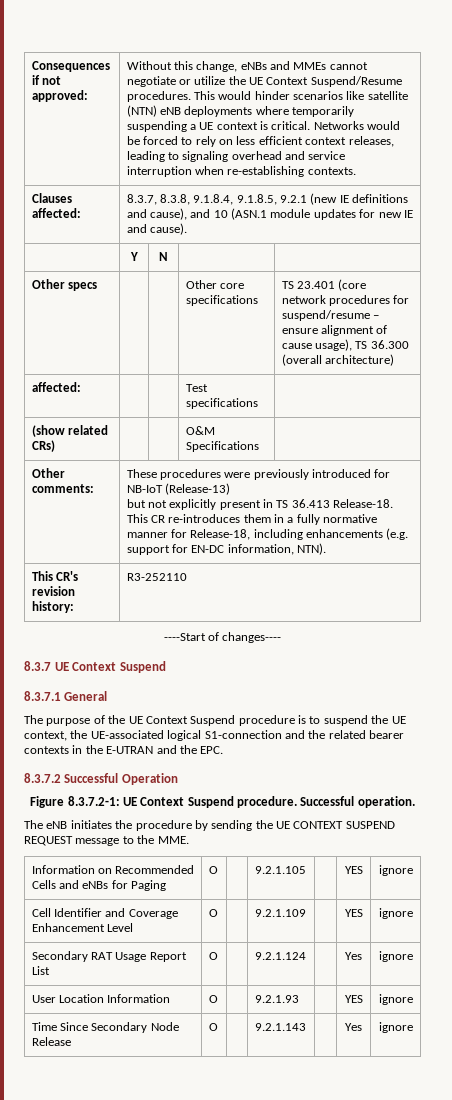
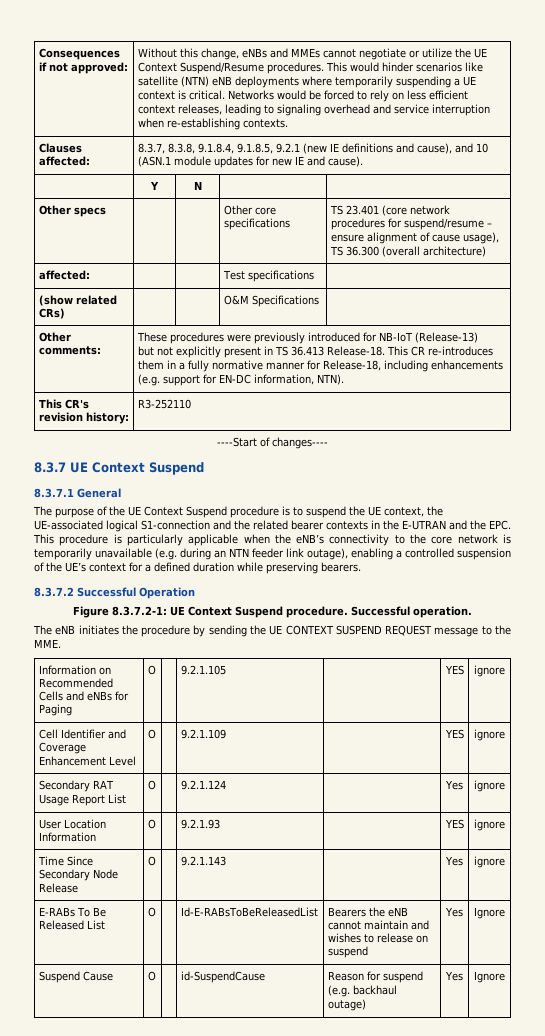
- The purpose of the UE Context Suspend procedure is to suspend the UE context, the UE-associated logical S1-connection and the related bearer contexts in the E-UTRAN and the EPC.
+ The purpose of the UE Context Suspend procedure is to suspend the UE context, the UE-associated logical S1-connection and the related bearer contexts in the E-UTRAN and the EPC. This procedure is particularly applicable when the eNB’s connectivity to the core network is temporarily unavailable (e.g. during an NTN feeder link outage), enabling a controlled suspension of the UE’s context for a defined duration while preserving bearers.
+ E-RABs To Be Released List | O | | Id-E-RABsToBeReleasedList | Bearers the eNB cannot maintain and wishes to release on suspend | Yes | Ignore
+ Suspend Cause | O | | id-SuspendCause | Reason for suspend (e.g. backhaul outage) | Yes | Ignore

